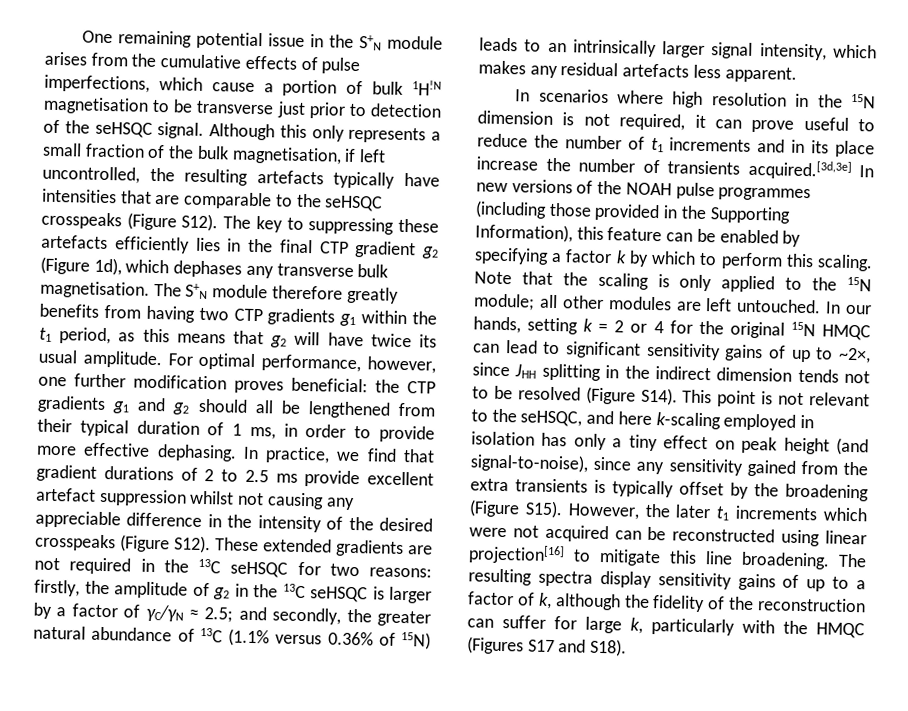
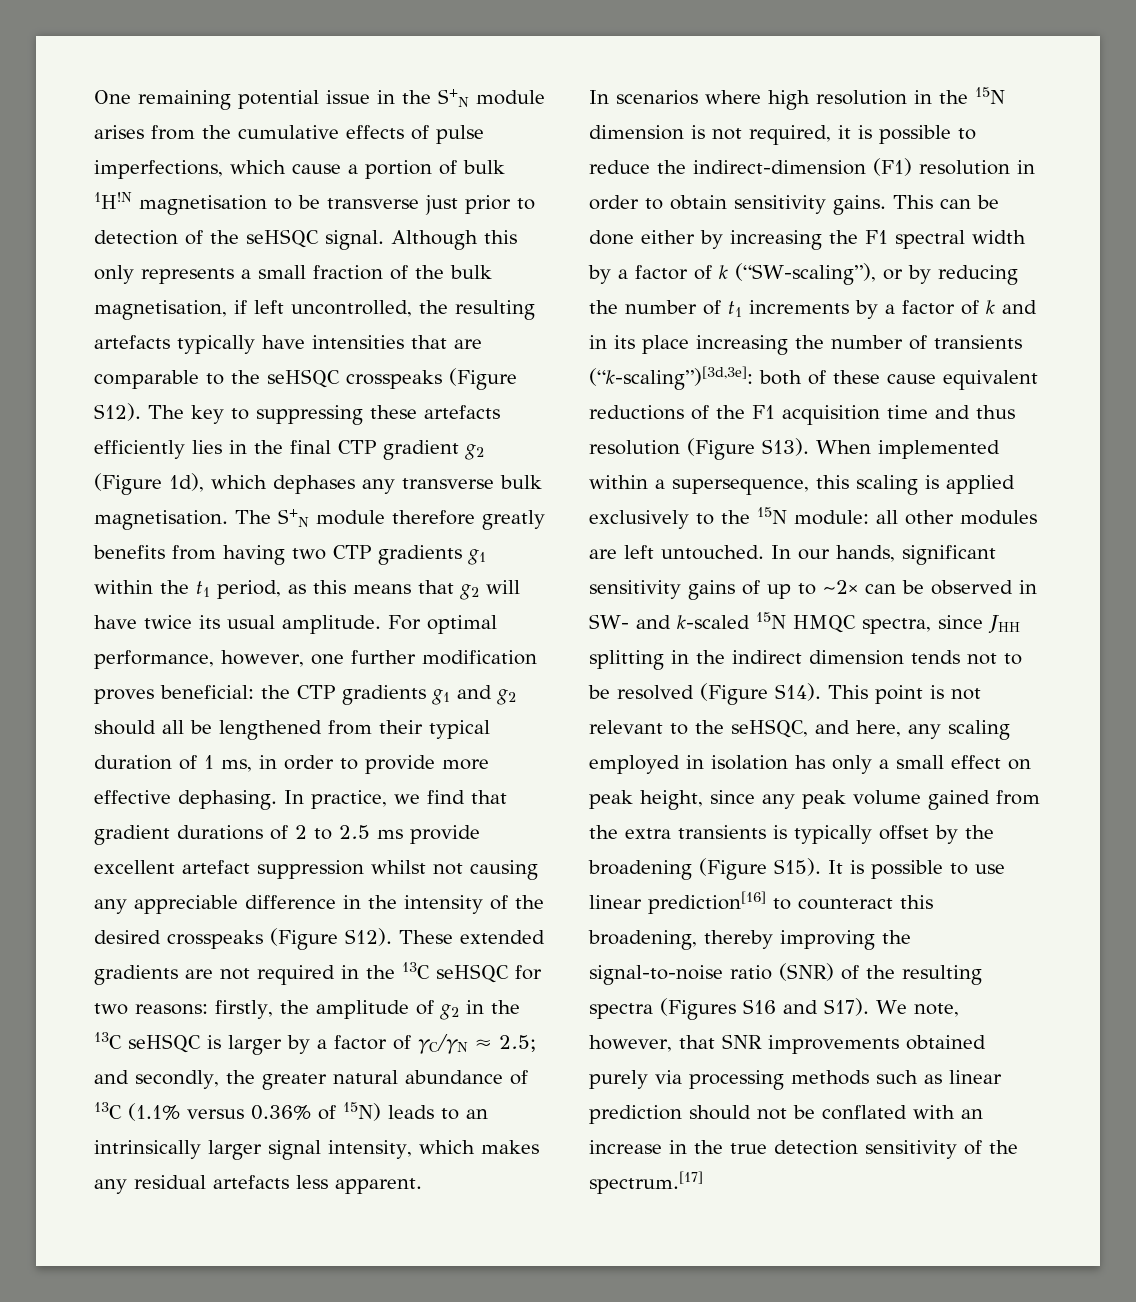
- In scenarios where high resolution in the 15N dimension is not required, it can prove useful to reduce the number of t1 increments and in its place increase the number of transients acquired.[3d,3e] In new versions of the NOAH pulse programmes (including those provided in the Supporting Information), this feature can be enabled by specifying a factor k by which to perform this scaling. Note that the scaling is only applied to the 15N module; all other modules are left untouched.
+ In scenarios where high resolution in the 15N dimension is not required, it is possible to reduce the indirect-dimension (F1) resolution in order to obtain sensitivity gains. This can be done either by increasing the F1 spectral width by a factor of k (“SW-scaling”), or by reducing the number of t1 increments by a factor of k and in its place increasing the number of transients (“k-scaling”)[3d,3e]: both of these cause equivalent reductions of the F1 acquisition time and thus resolution (Figure S13). When implemented within a supersequence, this scaling is applied exclusively to the 15N module: all other modules are left untouched.
- In our hands, setting k = 2 or 4 for the original 15N HMQC can lead to significant sensitivity gains of up to ~2×, since JHH splitting in the indirect dimension tends not to be resolved (Figure S14).
+ In our hands, significant sensitivity gains of up to ~2× can be observed in SW- and k-scaled 15N HMQC spectra, since JHH splitting in the indirect dimension tends not to be resolved (Figure S14).
- This point is not relevant to the seHSQC, and here k-scaling employed in isolation has only a tiny effect on peak height (and signal-to-noise), since any sensitivity gained from the extra transients is typically offset by the broadening (Figure S15).
+ This point is not relevant to the seHSQC, and here, any scaling employed in isolation has only a small effect on peak height, since any peak volume gained from the extra transients is typically offset by the broadening (Figure S15).
- However, the later t1 increments which were not acquired can be reconstructed using linear projection[16] to mitigate this line broadening. The resulting spectra display sensitivity gains of up to a factor of k, although the fidelity of the reconstruction can suffer for large k, particularly with the HMQC (Figures S17 and S18).
+ It is possible to use linear prediction[16] to counteract this broadening, thereby improving the signal-to-noise ratio (SNR) of the resulting spectra (Figures S16 and S17). We note, however, that SNR improvements obtained purely via processing methods such as linear prediction should not be conflated with an increase in the true detection sensitivity of the spectrum.[17]

